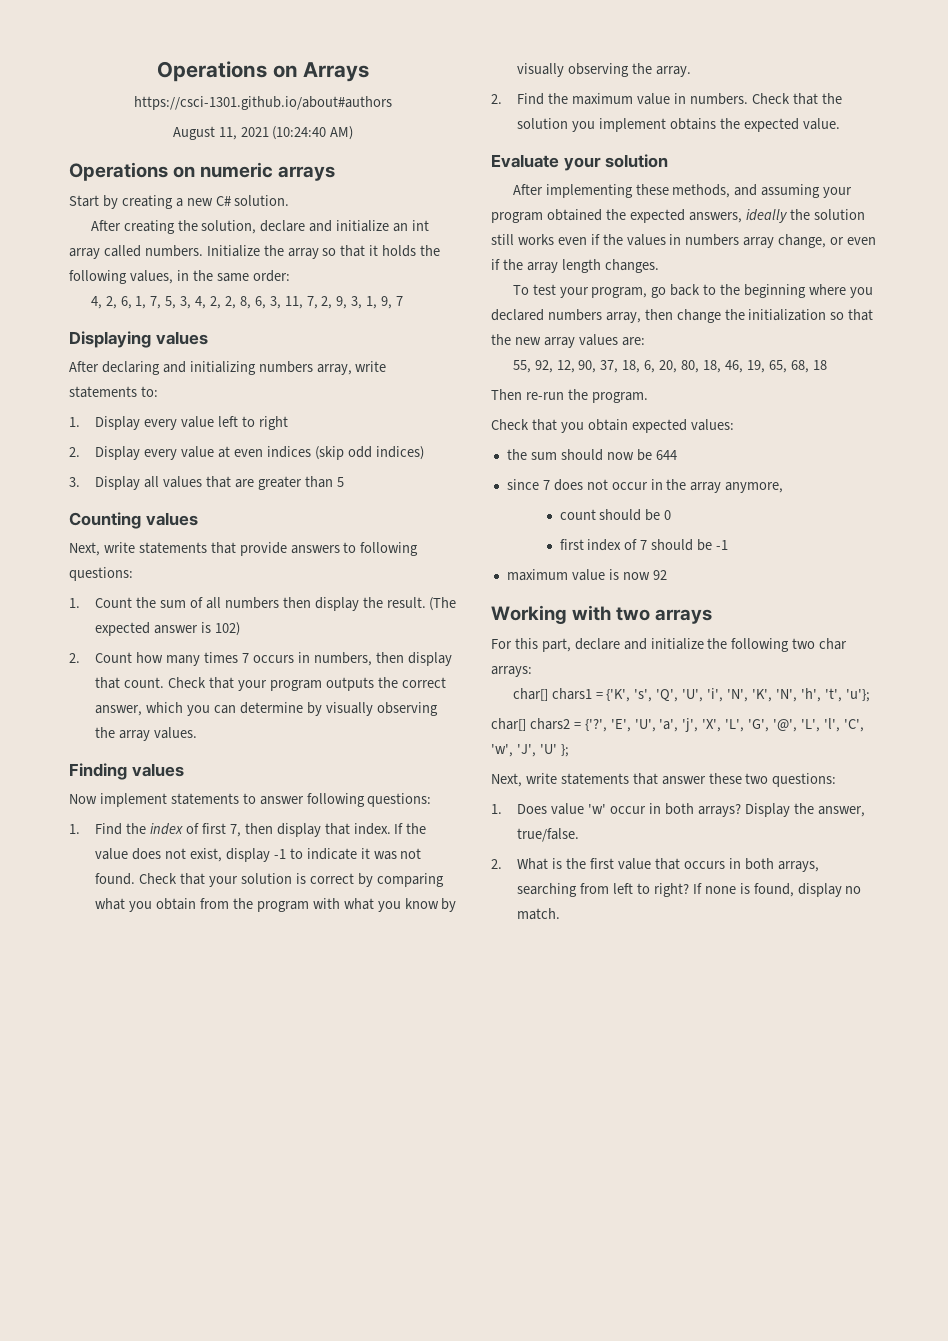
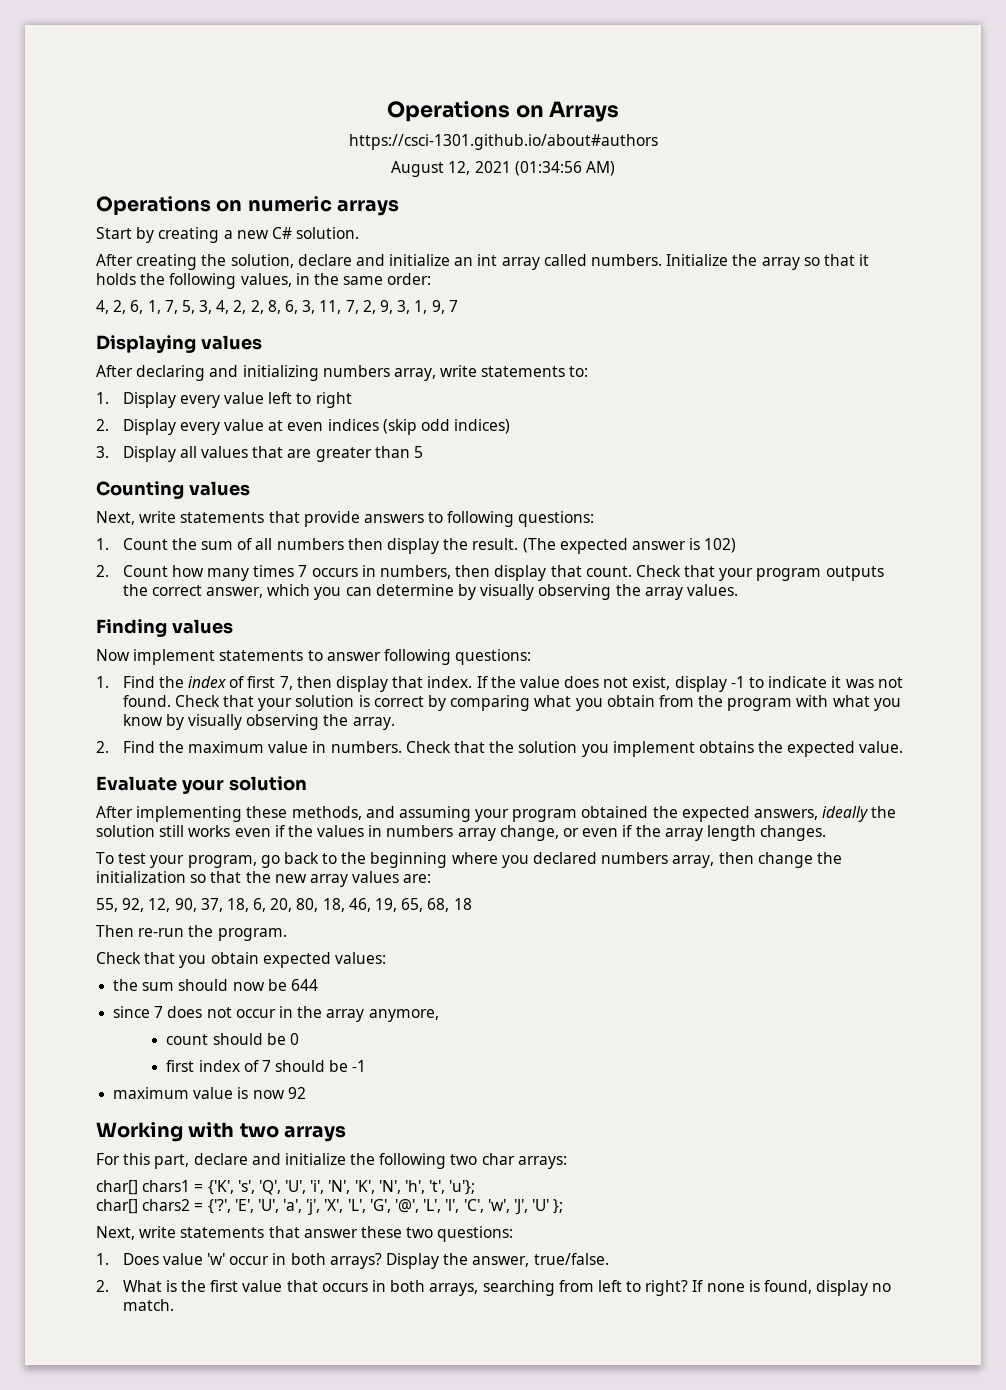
- August 11, 2021 (10:24:40 AM)
+ August 12, 2021 (01:34:56 AM)

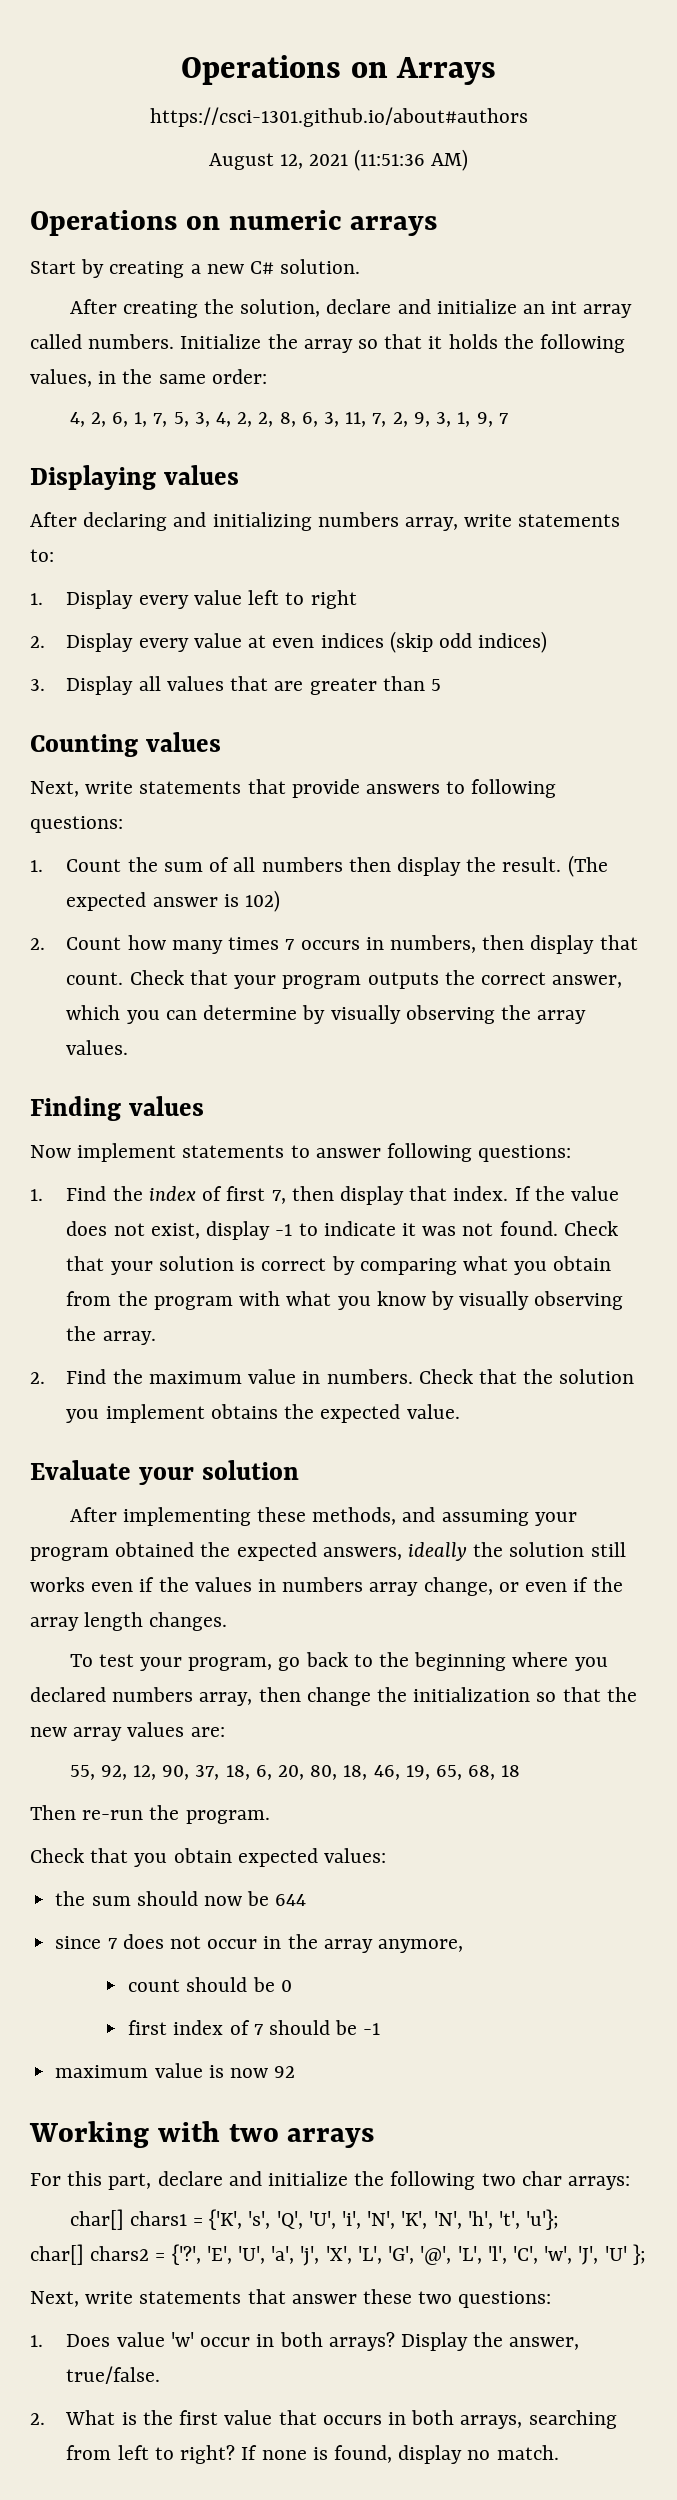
- August 12, 2021 (01:34:56 AM)
+ August 12, 2021 (11:51:36 AM)

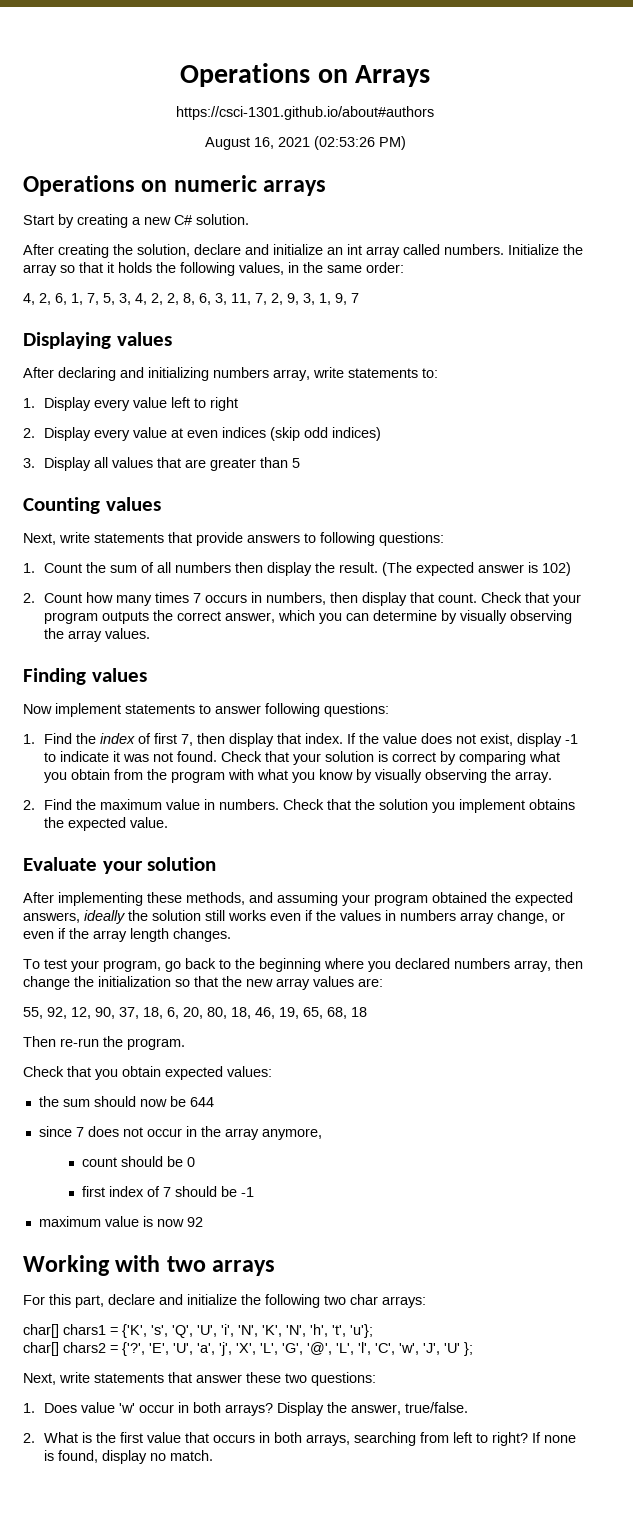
- August 12, 2021 (11:51:36 AM)
+ August 16, 2021 (02:53:26 PM)

